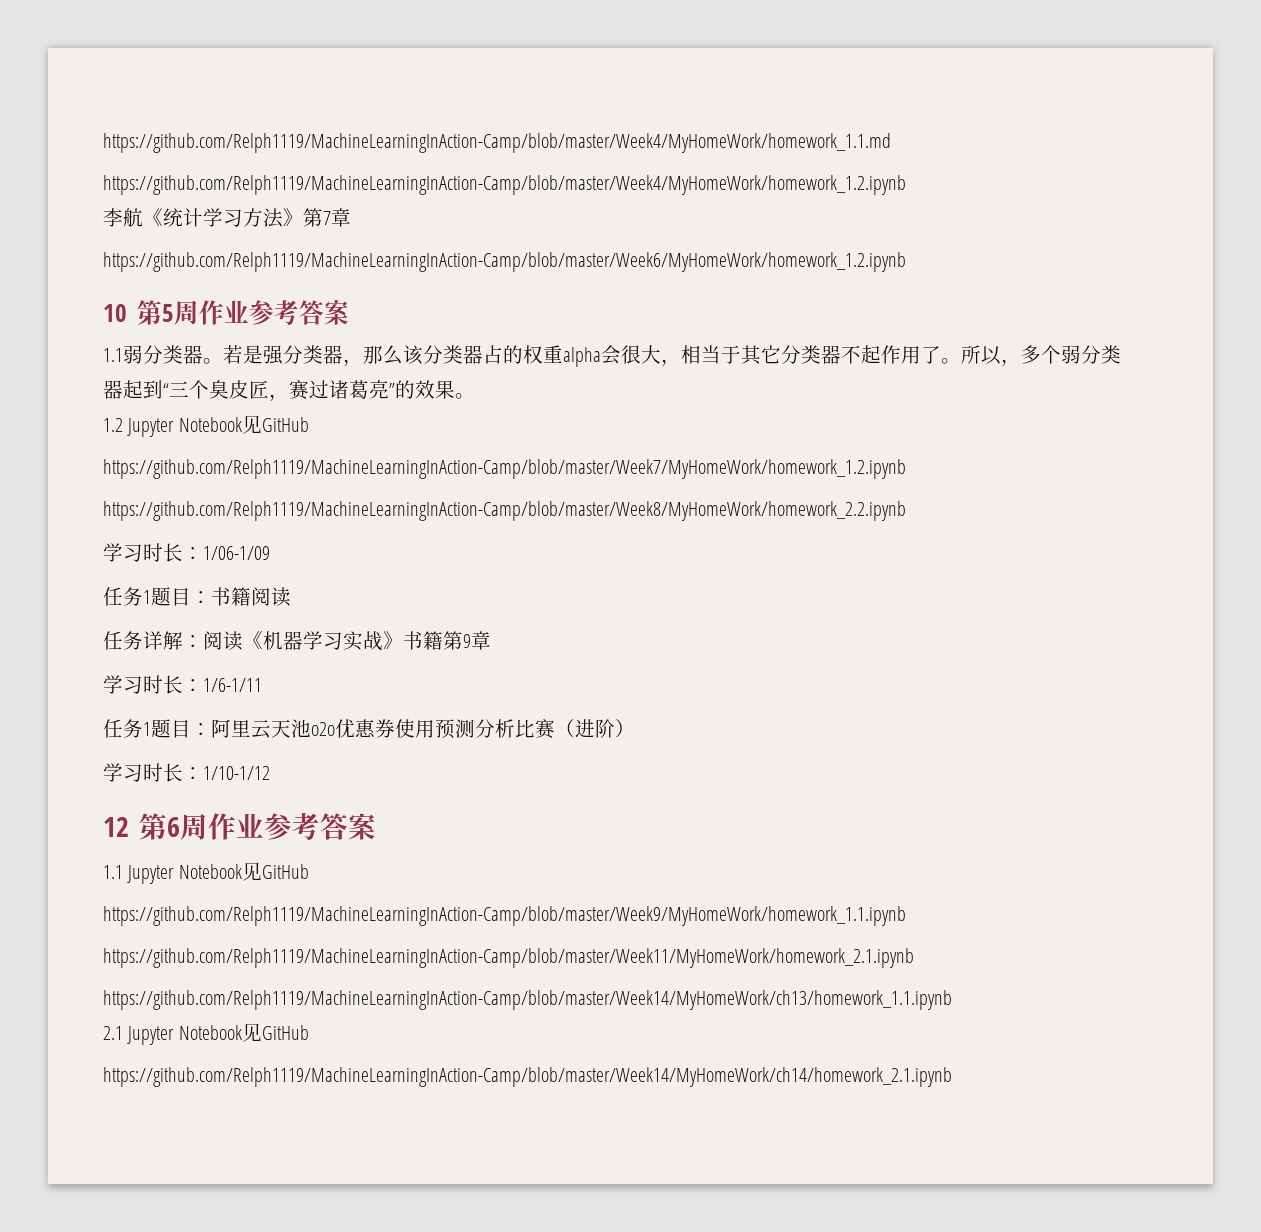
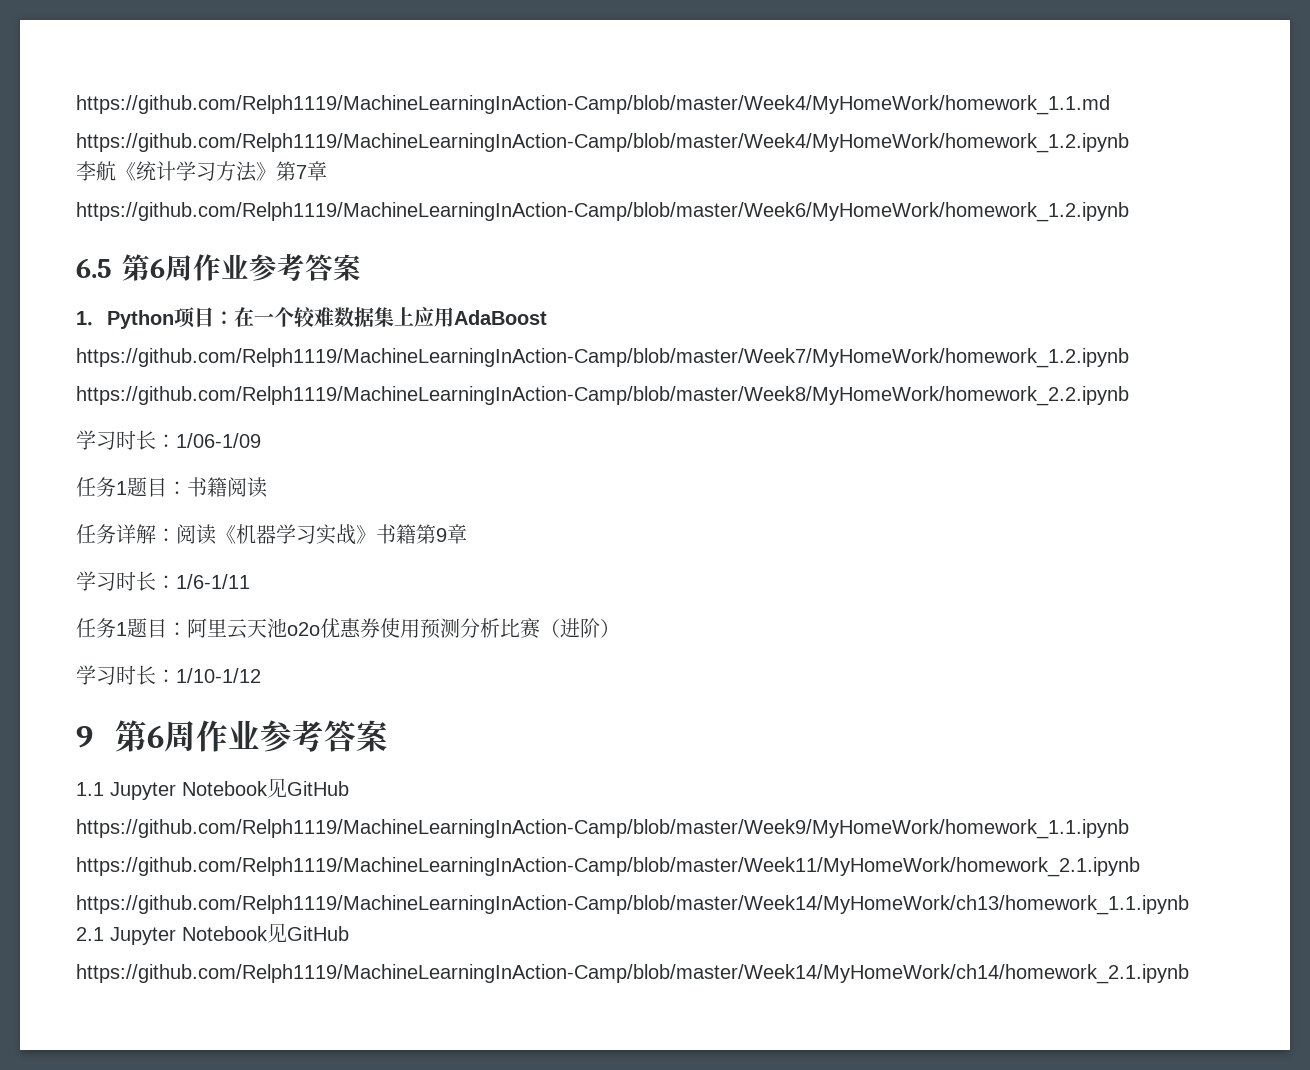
- 10第5周作业参考答案
- 1.1弱分类器。若是强分类器，那么该分类器占的权重alpha会很大，相当于其它分类器不起作用了。所以，多个弱分类器起到“三个臭皮匠，赛过诸葛亮”的效果。
- 1.2 Jupyter Notebook见GitHub
+ 6.5第6周作业参考答案
+ 1．Python项目：在一个较难数据集上应用AdaBoost
- 12第6周作业参考答案
+ 9第6周作业参考答案

